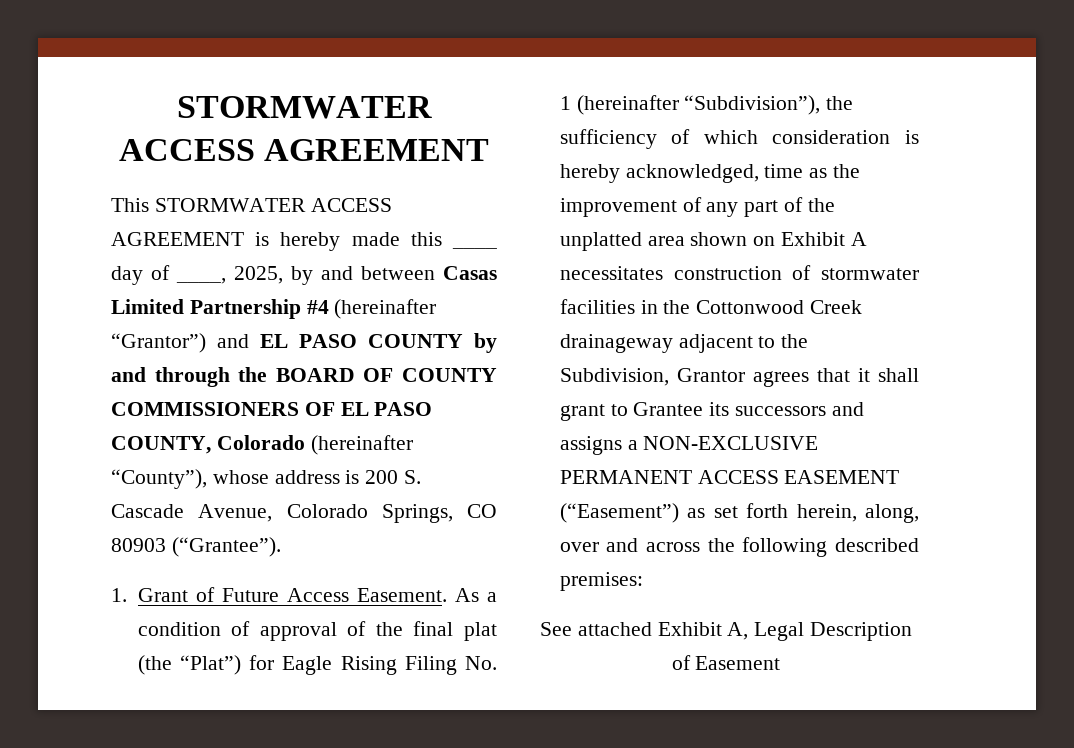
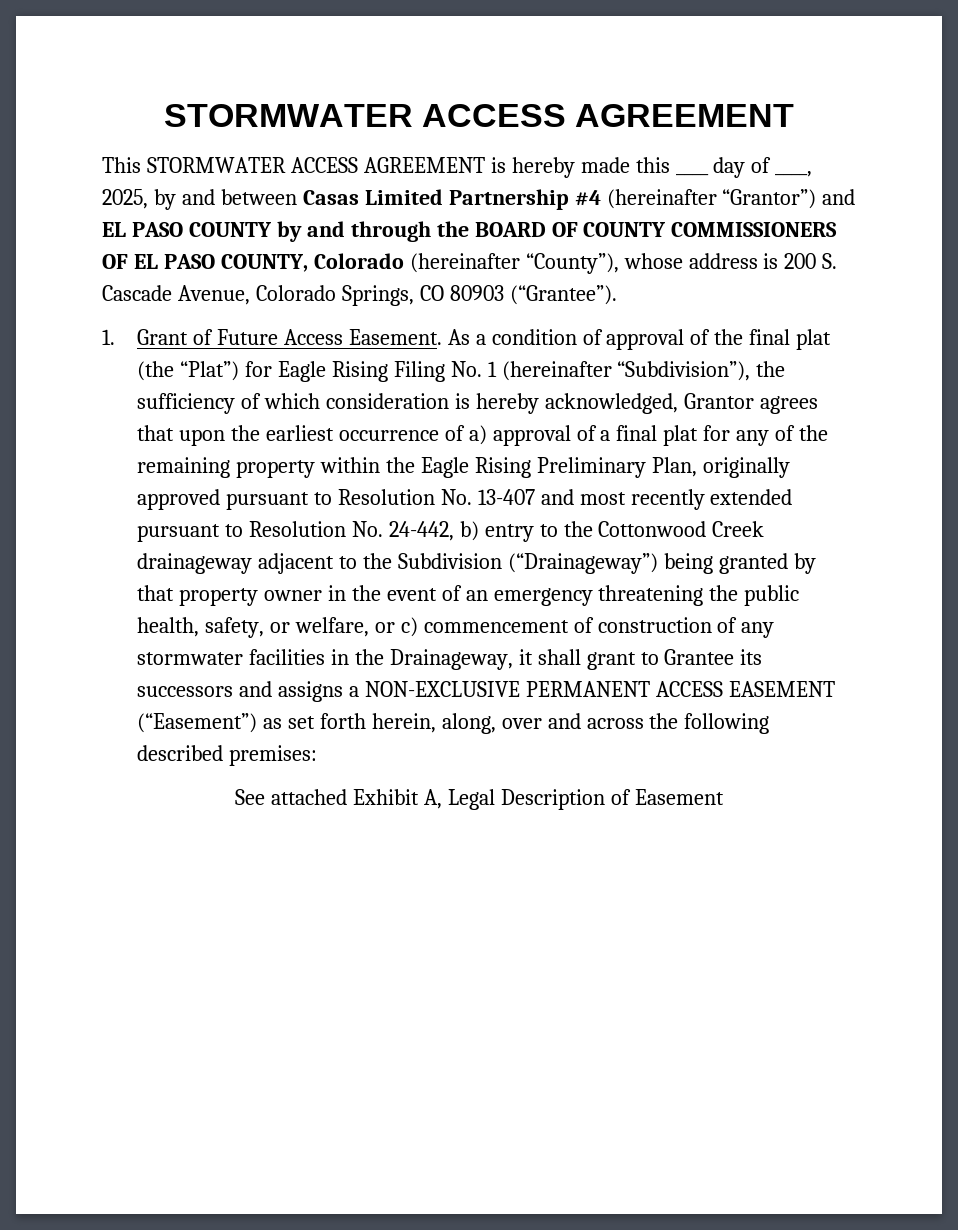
- As a condition of approval of the final plat (the “Plat”) for Eagle Rising Filing No. 1 (hereinafter “Subdivision”), the sufficiency of which consideration is hereby acknowledged, time as the improvement of any part of the unplatted area shown on Exhibit A necessitates construction of stormwater facilities in the Cottonwood Creek drainageway adjacent to the Subdivision, Grantor agrees that it shall grant to Grantee its successors and assigns a NON-EXCLUSIVE PERMANENT ACCESS EASEMENT (“Easement”) as set forth herein, along, over and across the following described premises:
+ As a condition of approval of the final plat (the “Plat”) for Eagle Rising Filing No. 1 (hereinafter “Subdivision”), the sufficiency of which consideration is hereby acknowledged, Grantor agrees that upon the earliest occurrence of a) approval of a final plat for any of the remaining property within the Eagle Rising Preliminary Plan, originally approved pursuant to Resolution No. 13-407 and most recently extended pursuant to Resolution No. 24-442, b) entry to the Cottonwood Creek drainageway adjacent to the Subdivision (“Drainageway”) being granted by that property owner in the event of an emergency threatening the public health, safety, or welfare, or c) commencement of construction of any stormwater facilities in the Drainageway, it shall grant to Grantee its successors and assigns a NON-EXCLUSIVE PERMANENT ACCESS EASEMENT (“Easement”) as set forth herein, along, over and across the following described premises:

